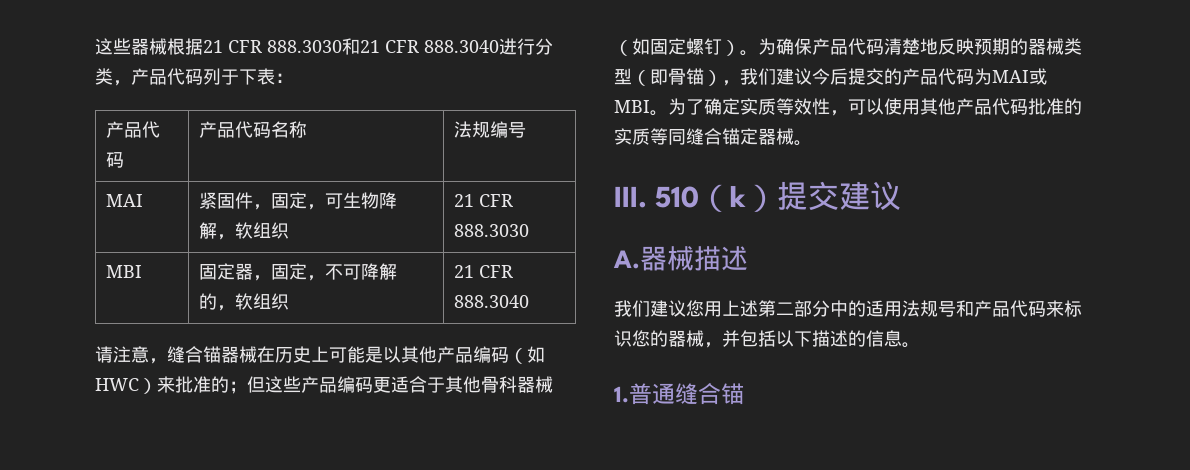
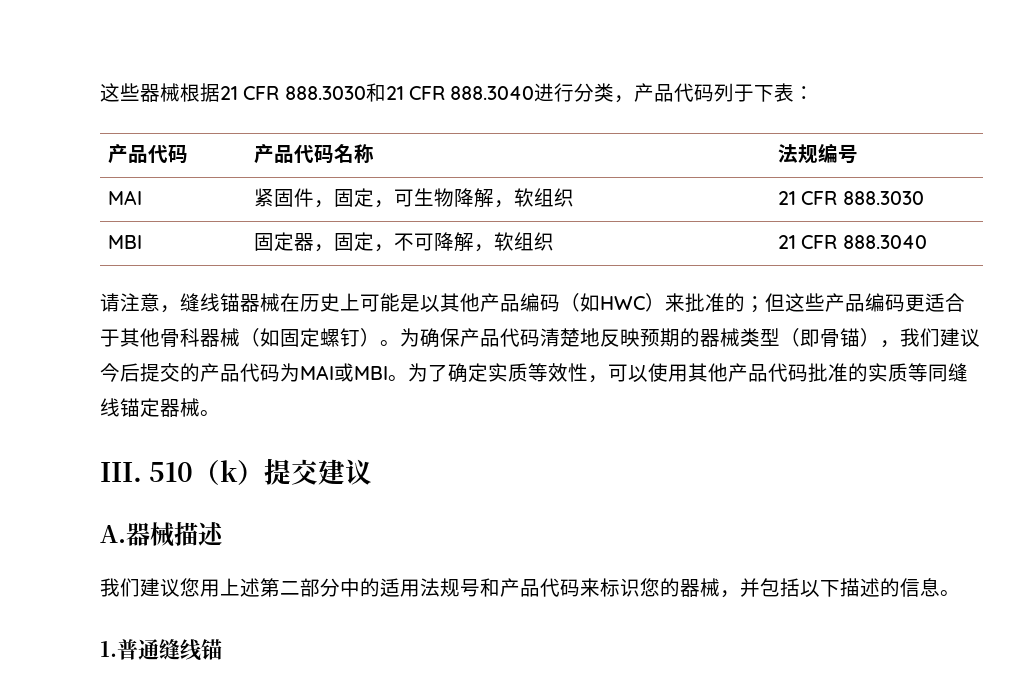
- MBI | 固定器，固定，不可降解的，软组织 | 21 CFR 888.3040
+ MBI | 固定器，固定，不可降解，软组织 | 21 CFR 888.3040
- 请注意，缝合锚器械在历史上可能是以其他产品编码（如HWC）来批准的；但这些产品编码更适合于其他骨科器械（如固定螺钉）。
+ 请注意，缝线锚器械在历史上可能是以其他产品编码（如HWC）来批准的；但这些产品编码更适合于其他骨科器械（如固定螺钉）。
- 为了确定实质等效性，可以使用其他产品代码批准的实质等同缝合锚定器械。
+ 为了确定实质等效性，可以使用其他产品代码批准的实质等同缝线锚定器械。
- 1.普通缝合锚
+ 1.普通缝线锚

